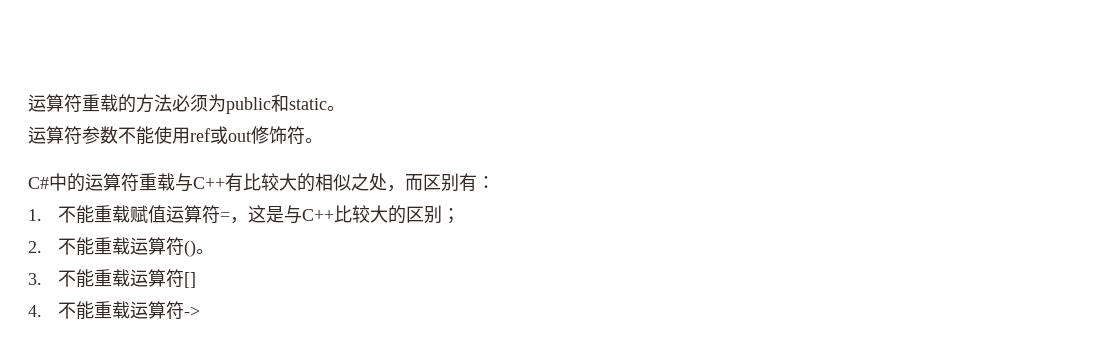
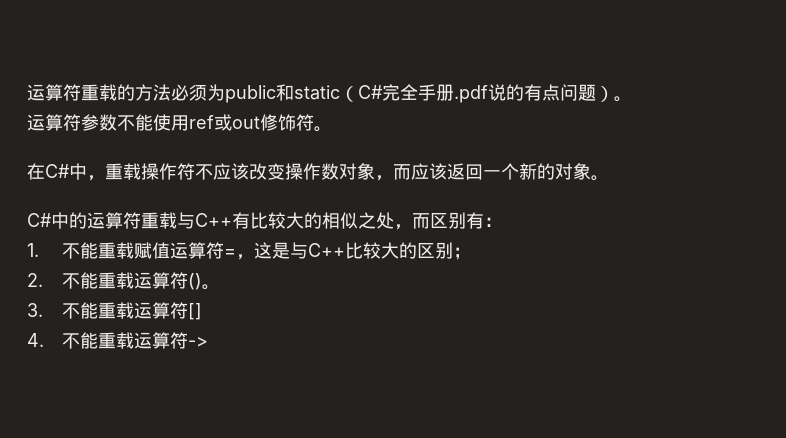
- 运算符重载的方法必须为public和static。
+ 运算符重载的方法必须为public和static（C#完全手册.pdf说的有点问题）。
+ 在C#中，重载操作符不应该改变操作数对象，而应该返回一个新的对象。

